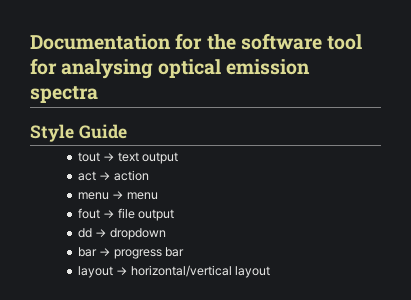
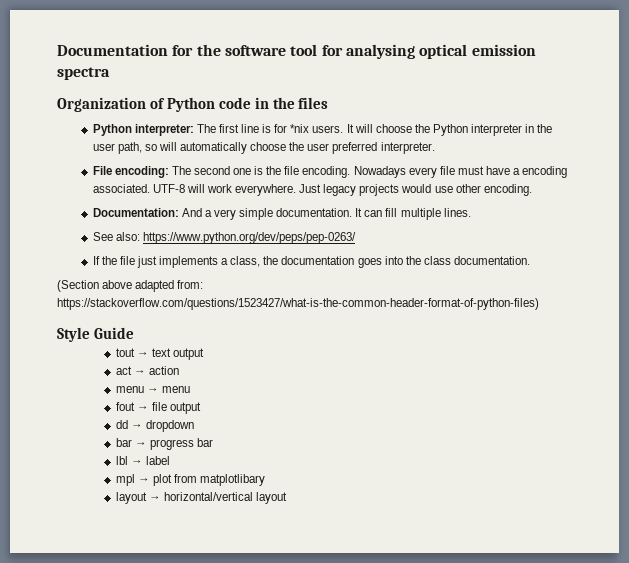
+ Organization of Python code in the files
+ Python interpreter: The first line is for *nix users. It will choose the Python interpreter in the user path, so will automatically choose the user preferred interpreter.
+ File encoding: The second one is the file encoding. Nowadays every file must have a encoding associated. UTF-8 will work everywhere. Just legacy projects would use other encoding.
+ Documentation: And a very simple documentation. It can fill multiple lines.
+ See also: https://www.python.org/dev/peps/pep-0263/
+ If the file just implements a class, the documentation goes into the class documentation.
+ (Section above adapted from: https://stackoverflow.com/questions/1523427/what-is-the-common-header-format-of-python-files)
+ lbl → label
+ mpl → plot from matplotlibary

